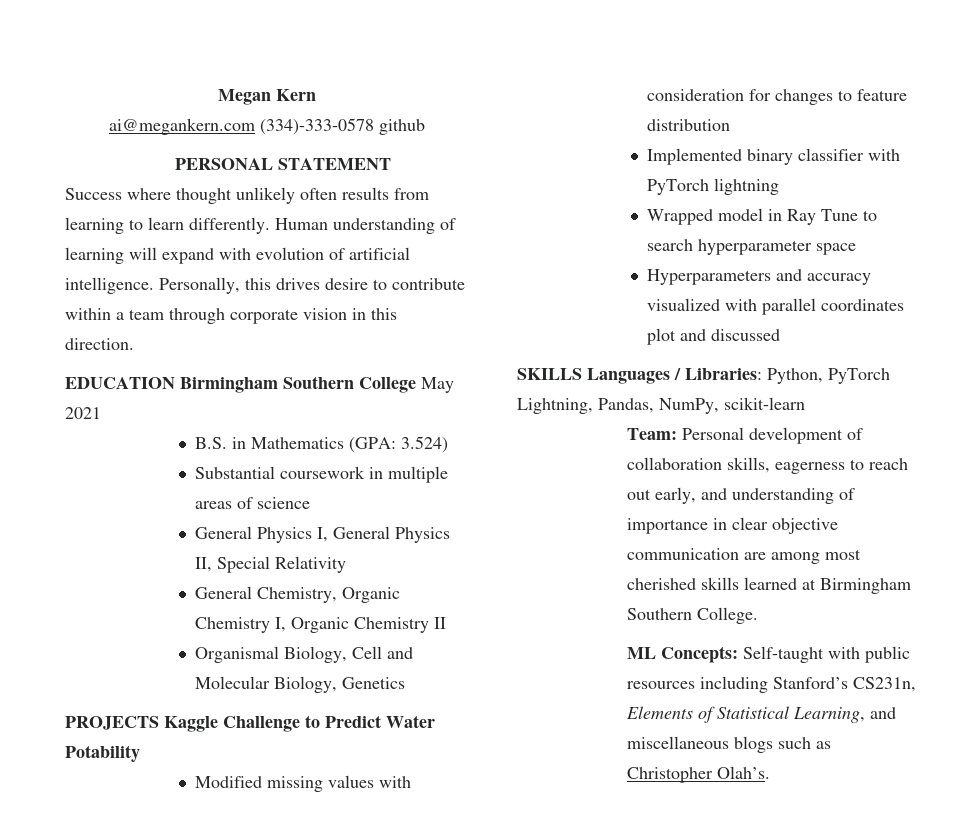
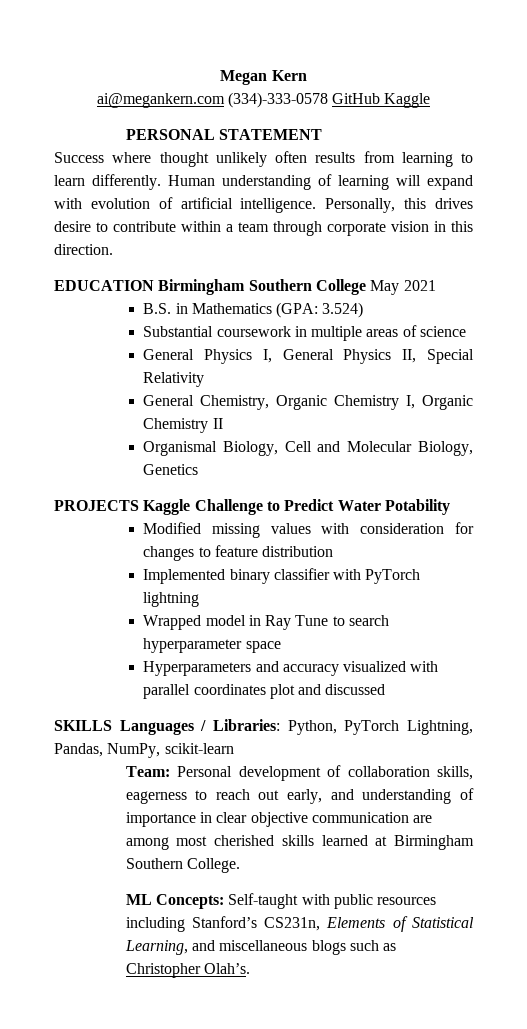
- ai@megankern.com (334)-333-0578 github
+ ai@megankern.com (334)-333-0578 GitHub Kaggle

